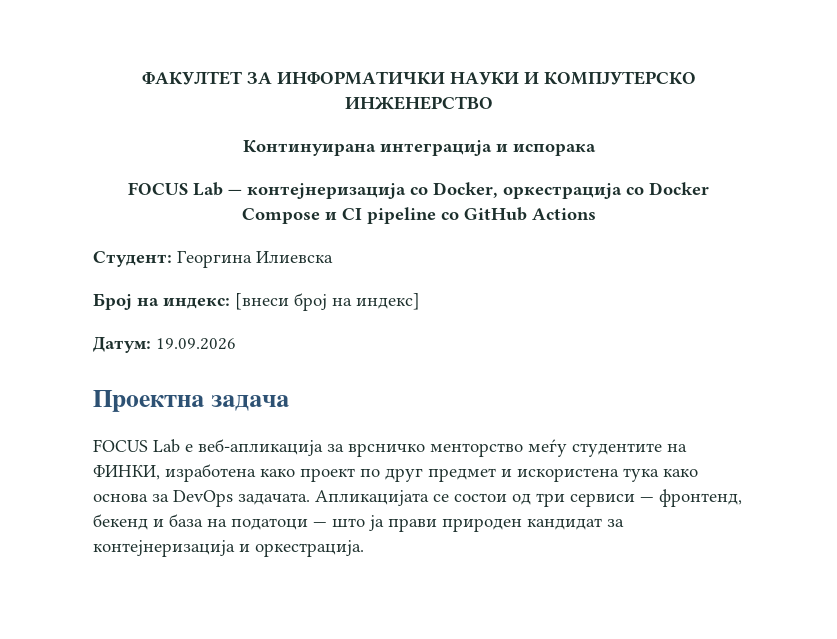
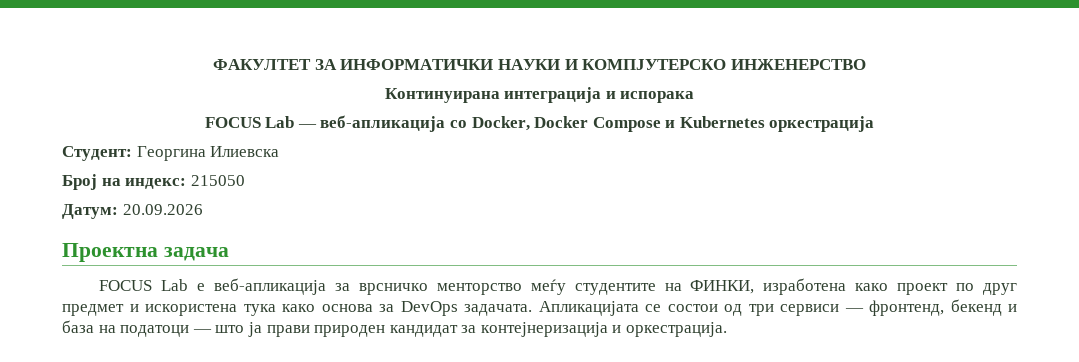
- FOCUS Lab — контејнеризација со Docker, оркестрација со Docker Compose и CI pipeline со GitHub Actions
+ FOCUS Lab — веб-апликација со Docker, Docker Compose и Kubernetes оркестрација
- Број на индекс: [внеси број на индекс]
+ Број на индекс: 215050
- Датум: 19.09.2026
+ Датум: 20.09.2026

